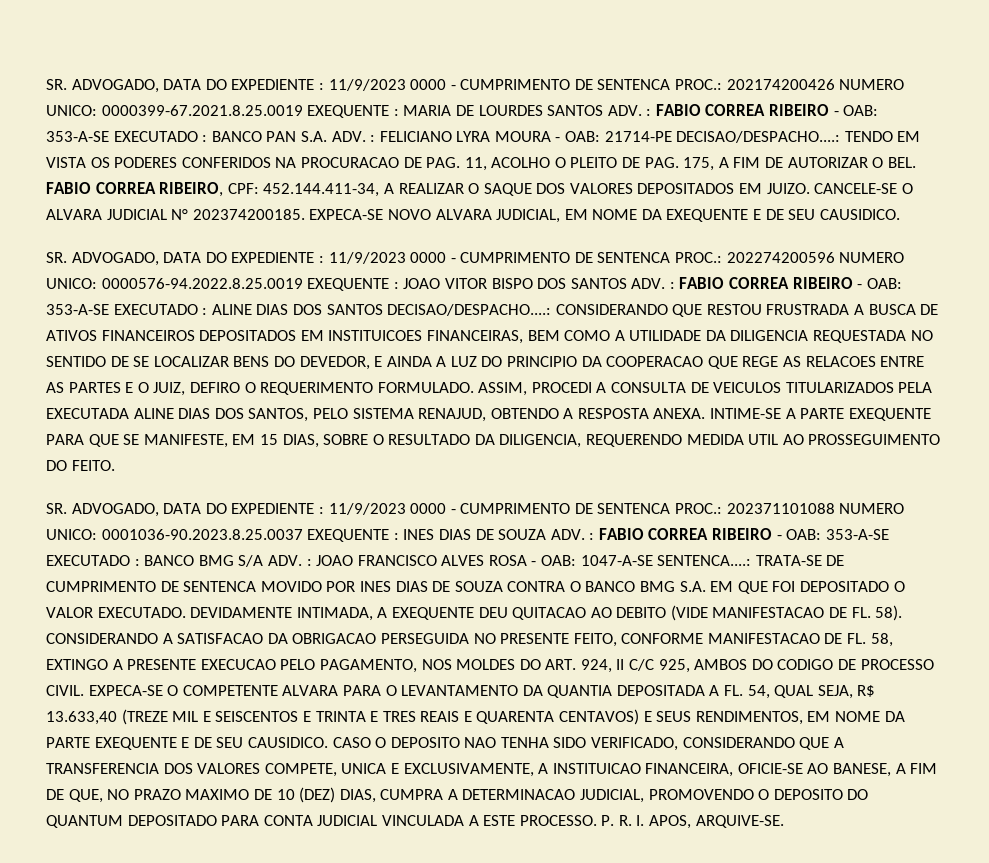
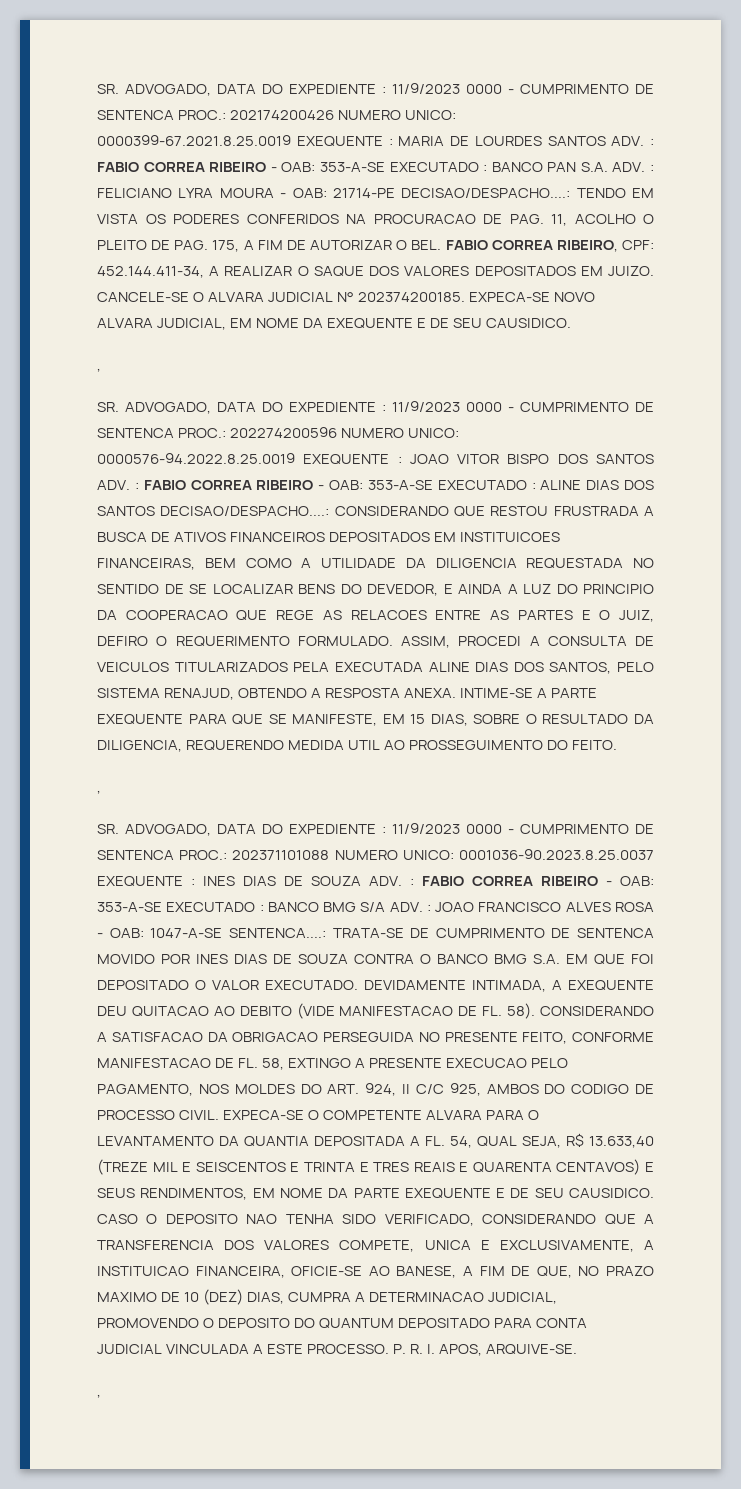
  EXPECA-SE NOVO ALVARA JUDICIAL, EM NOME DA EXEQUENTE E DE SEU CAUSIDICO.
+ ,
  INTIME-SE A PARTE EXEQUENTE PARA QUE SE MANIFESTE, EM 15 DIAS, SOBRE O RESULTADO DA DILIGENCIA, REQUERENDO MEDIDA UTIL AO PROSSEGUIMENTO DO FEITO.
+ ,
  P. R. I. APOS, ARQUIVE-SE.
+ ,

